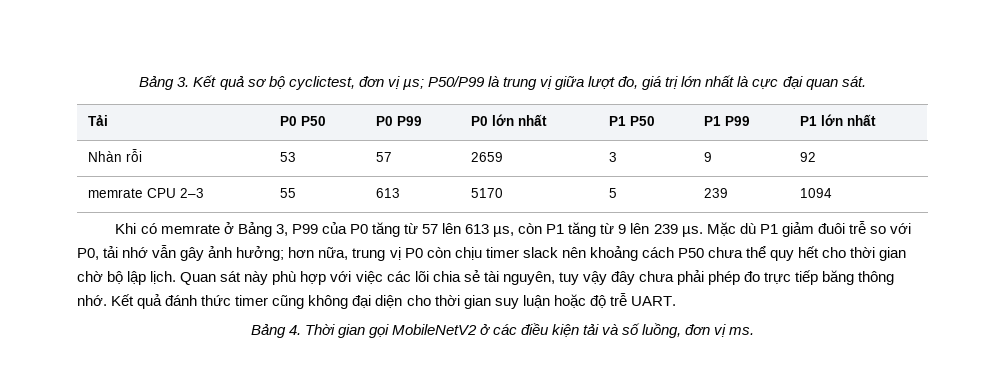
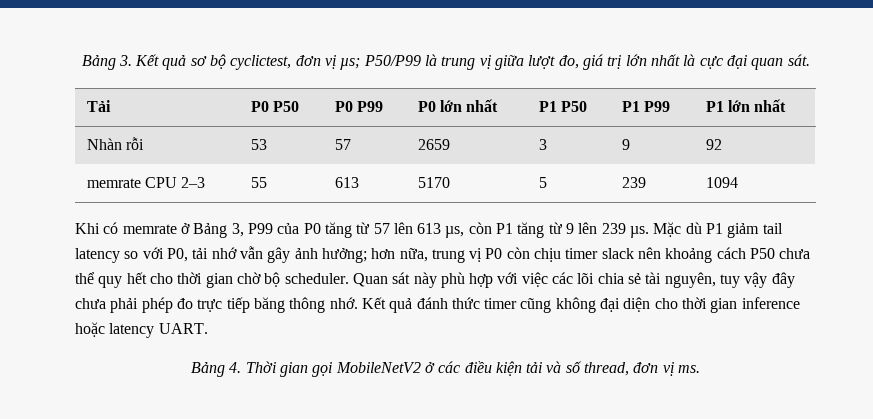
- Mặc dù P1 giảm đuôi trễ so với P0, tải nhớ vẫn gây ảnh hưởng; hơn nữa, trung vị P0 còn chịu timer slack nên khoảng cách P50 chưa thể quy hết cho thời gian chờ bộ lập lịch.
+ Mặc dù P1 giảm tail latency so với P0, tải nhớ vẫn gây ảnh hưởng; hơn nữa, trung vị P0 còn chịu timer slack nên khoảng cách P50 chưa thể quy hết cho thời gian chờ bộ scheduler.
- Kết quả đánh thức timer cũng không đại diện cho thời gian suy luận hoặc độ trễ UART.
+ Kết quả đánh thức timer cũng không đại diện cho thời gian inference hoặc latency UART.
- Bảng 4. Thời gian gọi MobileNetV2 ở các điều kiện tải và số luồng, đơn vị ms.
+ Bảng 4. Thời gian gọi MobileNetV2 ở các điều kiện tải và số thread, đơn vị ms.

